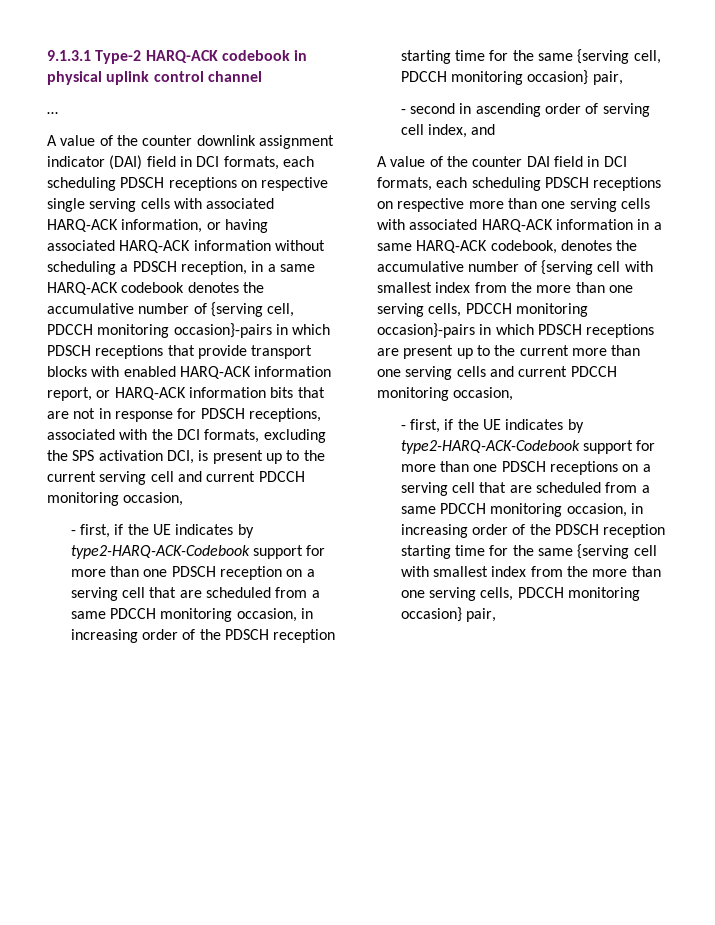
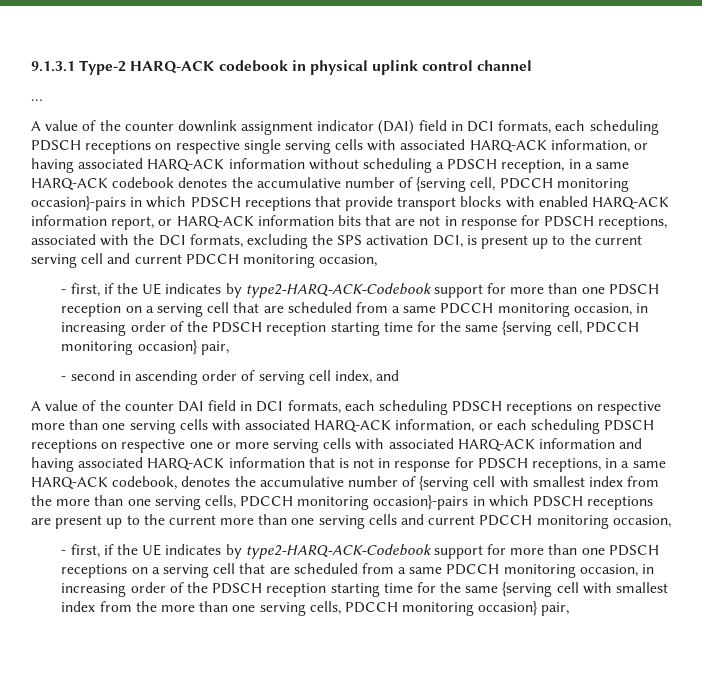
- A value of the counter DAI field in DCI formats, each scheduling PDSCH receptions on respective more than one serving cells with associated HARQ-ACK information in a same HARQ-ACK codebook, denotes the accumulative number of {serving cell with smallest index from the more than one serving cells, PDCCH monitoring occasion}-pairs in which PDSCH receptions are present up to the current more than one serving cells and current PDCCH monitoring occasion,
+ A value of the counter DAI field in DCI formats, each scheduling PDSCH receptions on respective more than one serving cells with associated HARQ-ACK information, or each scheduling PDSCH receptions on respective one or more serving cells with associated HARQ-ACK information and having associated HARQ-ACK information that is not in response for PDSCH receptions, in a same HARQ-ACK codebook, denotes the accumulative number of {serving cell with smallest index from the more than one serving cells, PDCCH monitoring occasion}-pairs in which PDSCH receptions are present up to the current more than one serving cells and current PDCCH monitoring occasion,

